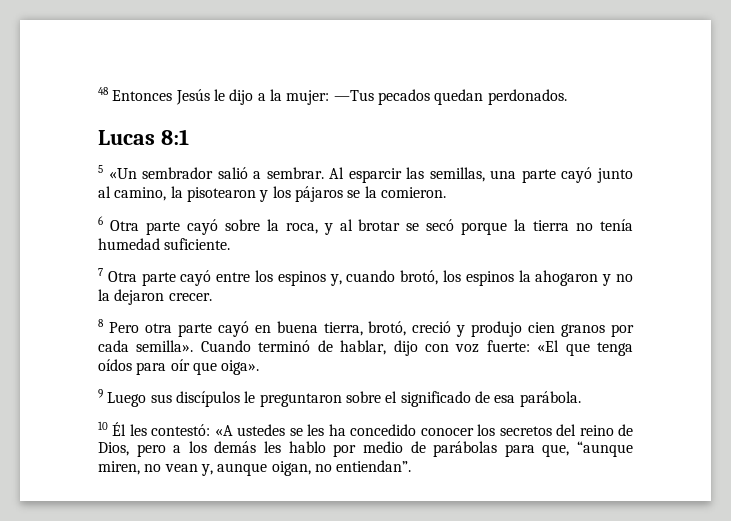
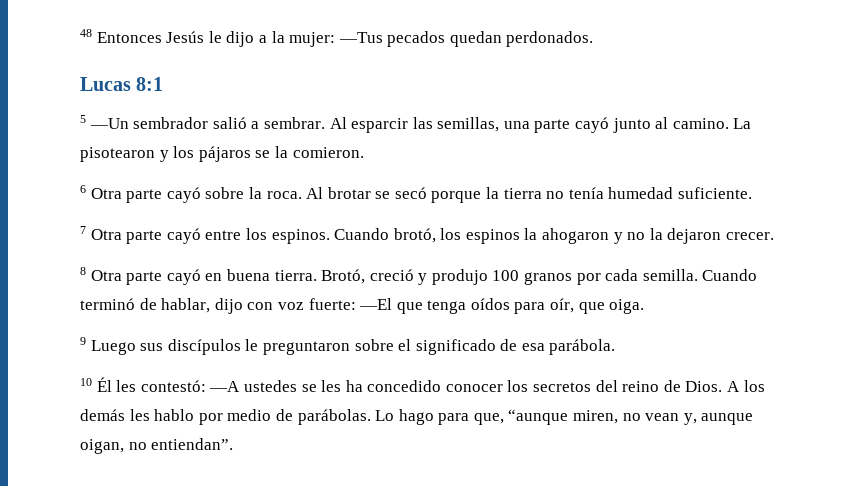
- 5 «Un sembrador salió a sembrar.
+ 5 —Un sembrador salió a sembrar.
- Al esparcir las semillas, una parte cayó junto al camino, la pisotearon y los pájaros se la comieron.
+ Al esparcir las semillas, una parte cayó junto al camino. La pisotearon y los pájaros se la comieron.
- 6 Otra parte cayó sobre la roca, y al brotar se secó porque la tierra no tenía humedad suficiente.
+ 6 Otra parte cayó sobre la roca. Al brotar se secó porque la tierra no tenía humedad suficiente.
- 7 Otra parte cayó entre los espinos y, cuando brotó, los espinos la ahogaron y no la dejaron crecer.
+ 7 Otra parte cayó entre los espinos. Cuando brotó, los espinos la ahogaron y no la dejaron crecer.
- 8 Pero otra parte cayó en buena tierra, brotó, creció y produjo cien granos por cada semilla».
+ 8 Otra parte cayó en buena tierra. Brotó, creció y produjo 100 granos por cada semilla.
- Cuando terminó de hablar, dijo con voz fuerte: «El que tenga oídos para oír que oiga».
+ Cuando terminó de hablar, dijo con voz fuerte: —El que tenga oídos para oír, que oiga.
- 10 Él les contestó: «A ustedes se les ha concedido conocer los secretos del reino de Dios, pero a los demás les hablo por medio de parábolas para que, “aunque miren, no vean y, aunque oigan, no entiendan”.
+ 10 Él les contestó: —A ustedes se les ha concedido conocer los secretos del reino de Dios. A los demás les hablo por medio de parábolas. Lo hago para que, “aunque miren, no vean y, aunque oigan, no entiendan”.

